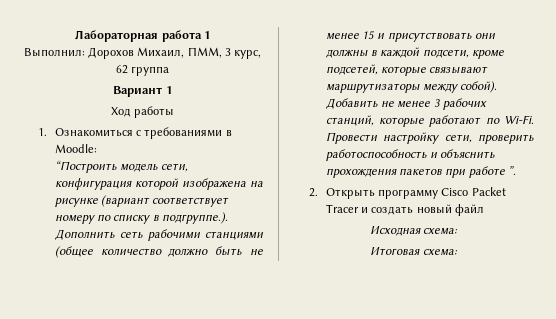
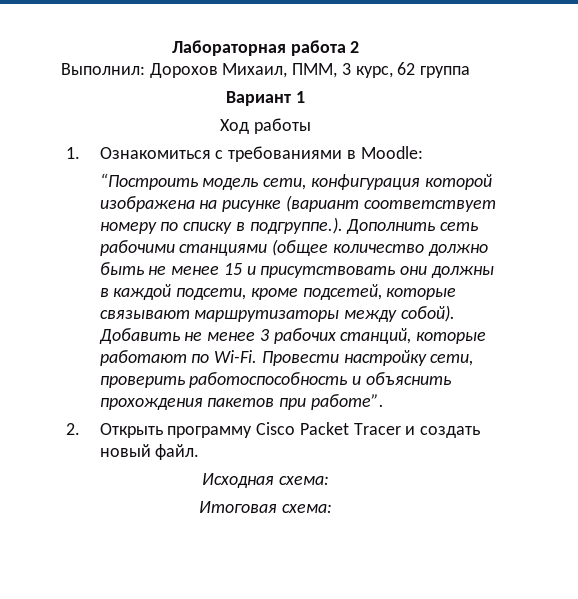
- Лабораторная работа 1
+ Лабораторная работа 2
- Провести настройку сети, проверить работоспособность и объяснить прохождения пакетов при работе ”.
+ Провести настройку сети, проверить работоспособность и объяснить прохождения пакетов при работе”.
- 2. Открыть программу Cisco Packet Tracer и создать новый файл
+ 2. Открыть программу Cisco Packet Tracer и создать новый файл.

